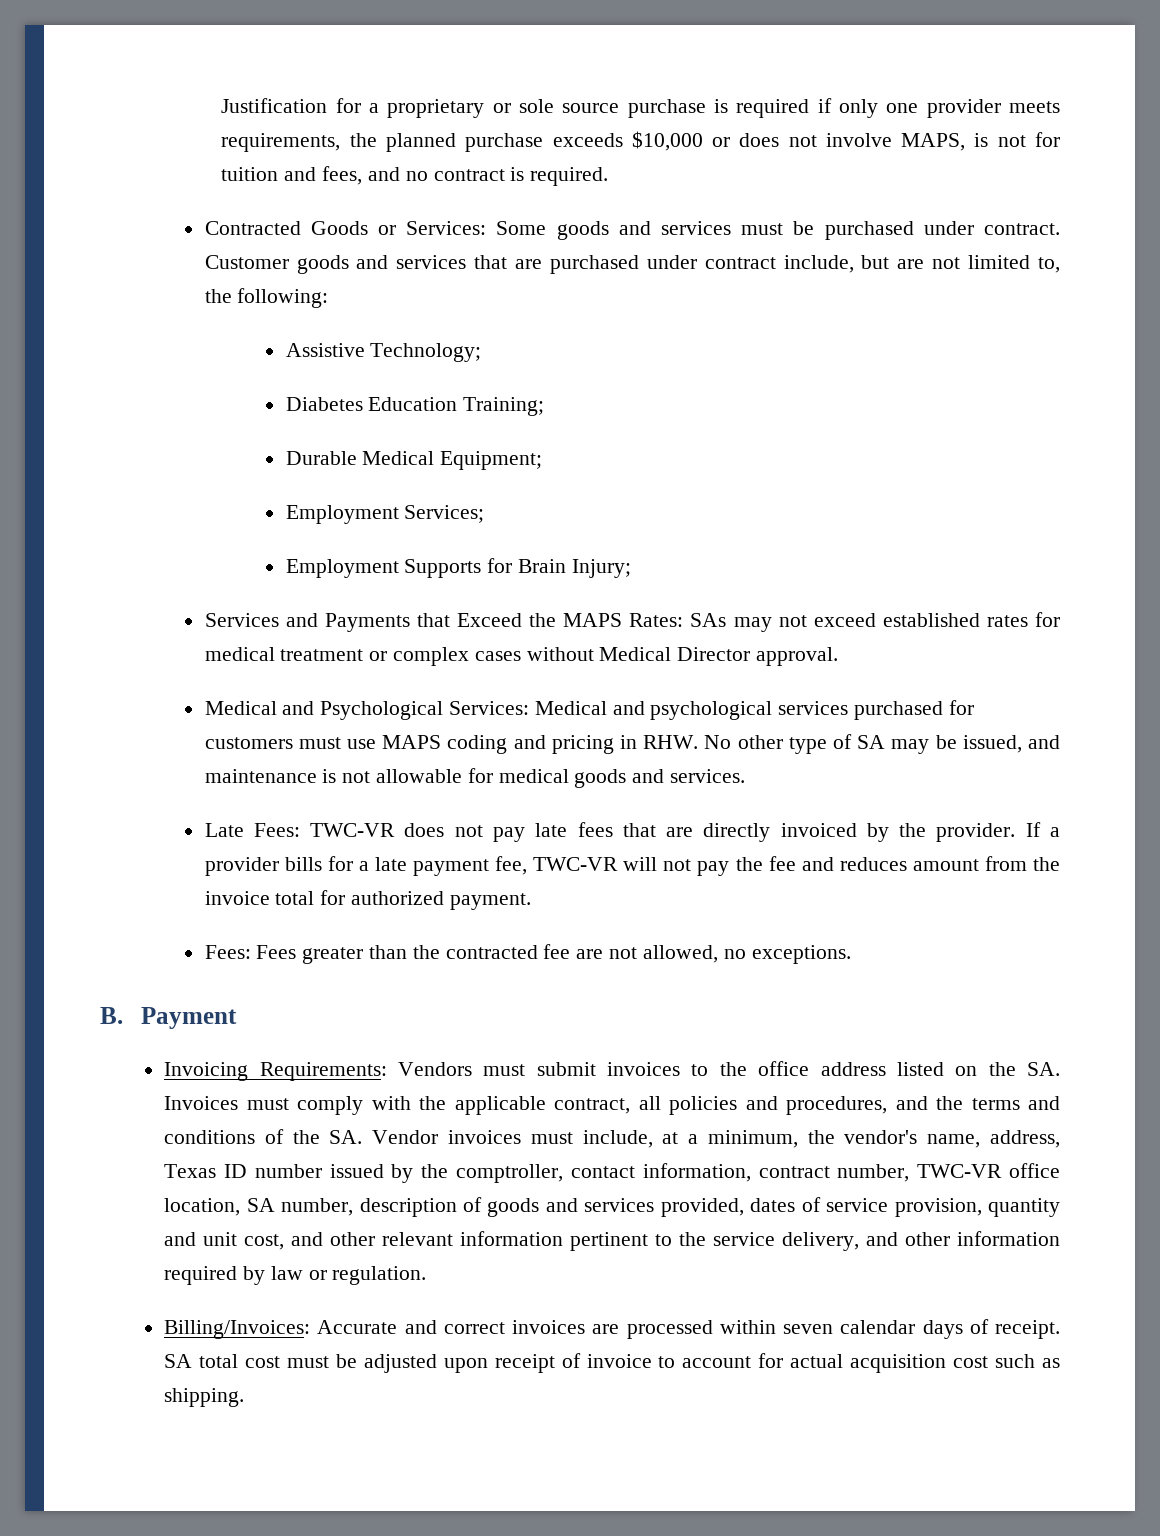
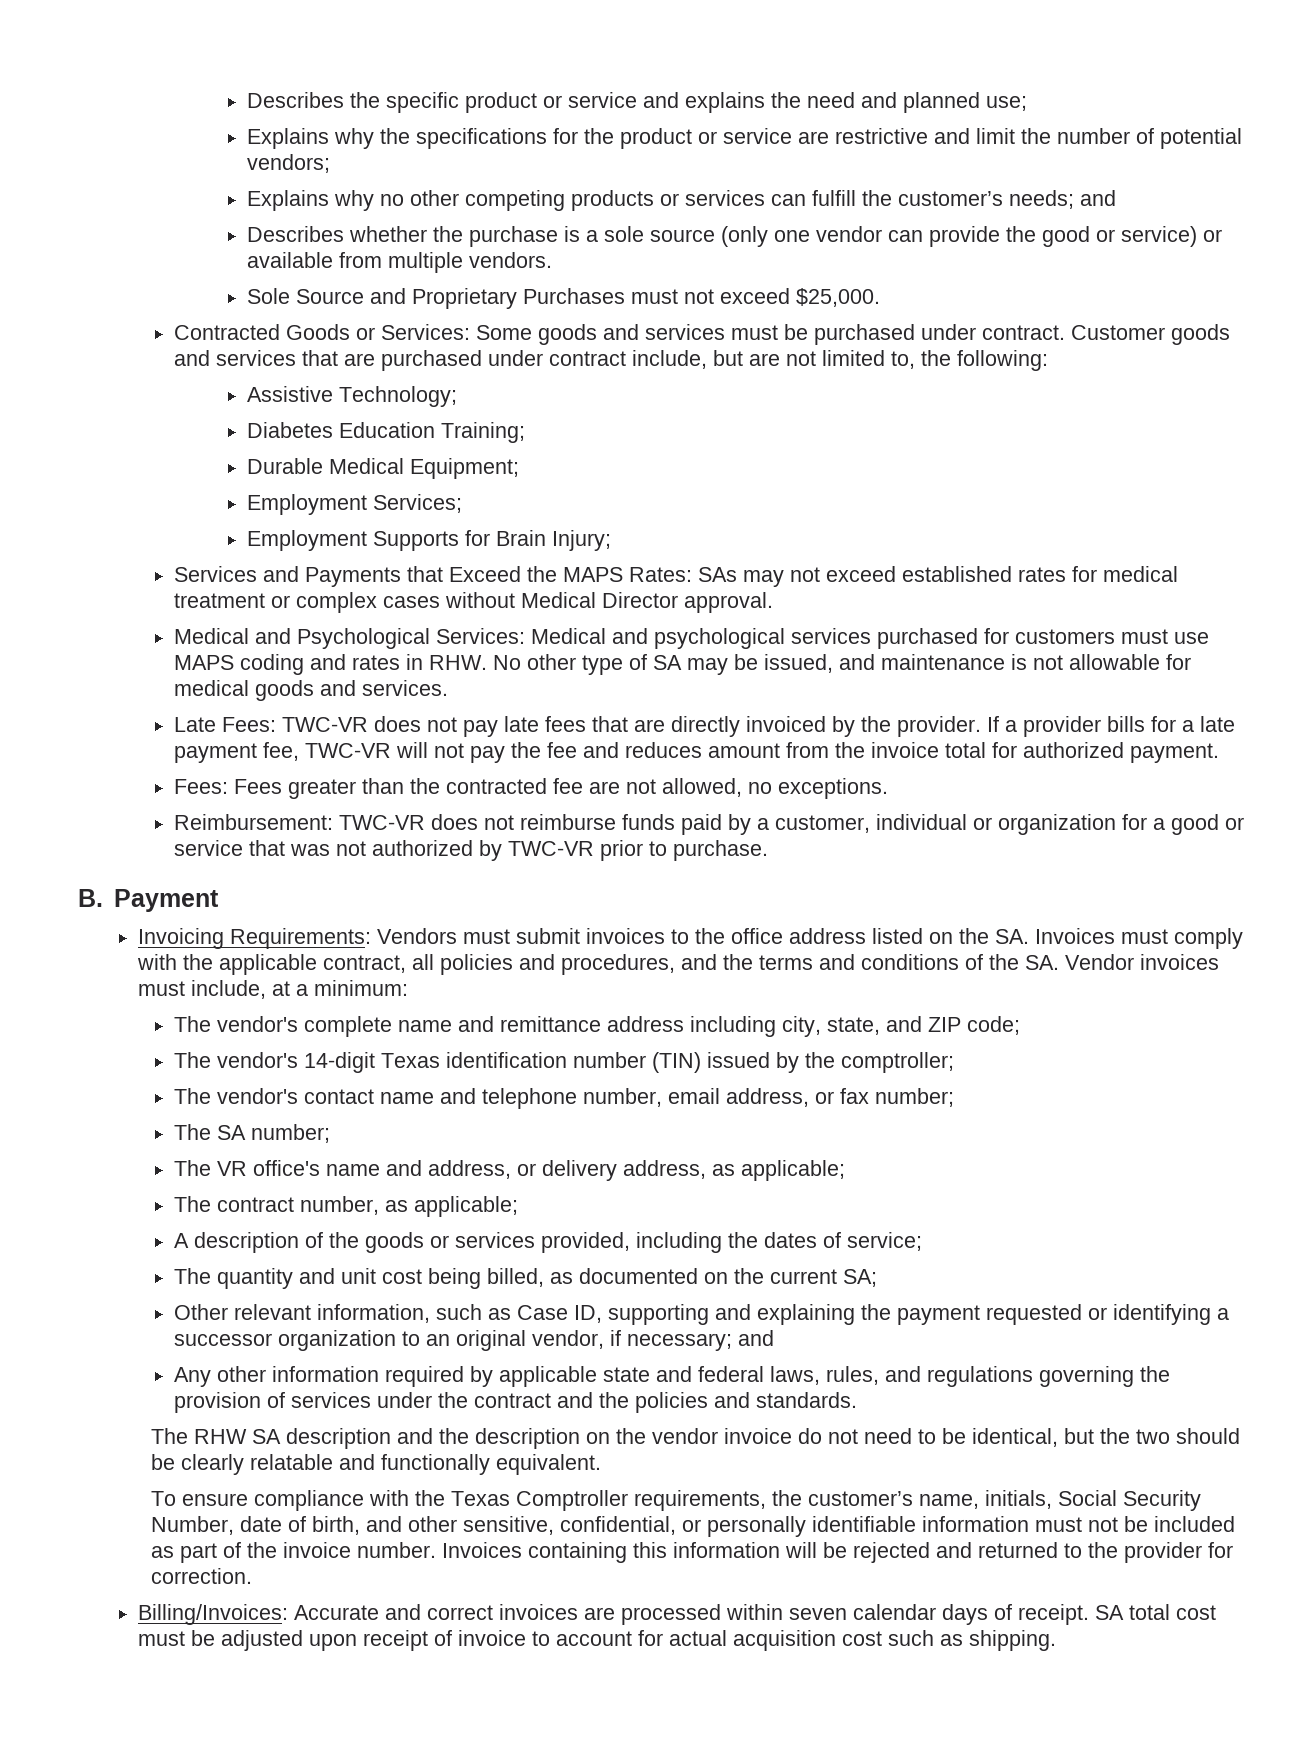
- Justification for a proprietary or sole source purchase is required if only one provider meets requirements, the planned purchase exceeds $10,000 or does not involve MAPS, is not for tuition and fees, and no contract is required.
+ Describes the specific product or service and explains the need and planned use;
+ Explains why the specifications for the product or service are restrictive and limit the number of potential vendors;
+ Explains why no other competing products or services can fulfill the customer’s needs; and
+ Describes whether the purchase is a sole source (only one vendor can provide the good or service) or available from multiple vendors.
+ Sole Source and Proprietary Purchases must not exceed $25,000.
- Medical and Psychological Services: Medical and psychological services purchased for customers must use MAPS coding and pricing in RHW. No other type of SA may be issued, and maintenance is not allowable for medical goods and services.
+ Medical and Psychological Services: Medical and psychological services purchased for customers must use MAPS coding and rates in RHW. No other type of SA may be issued, and maintenance is not allowable for medical goods and services.
+ Reimbursement: TWC-VR does not reimburse funds paid by a customer, individual or organization for a good or service that was not authorized by TWC-VR prior to purchase.
- Invoicing Requirements: Vendors must submit invoices to the office address listed on the SA. Invoices must comply with the applicable contract, all policies and procedures, and the terms and conditions of the SA. Vendor invoices must include, at a minimum, the vendor's name, address, Texas ID number issued by the comptroller, contact information, contract number, TWC-VR office location, SA number, description of goods and services provided, dates of service provision, quantity and unit cost, and other relevant information pertinent to the service delivery, and other information required by law or regulation.
+ Invoicing Requirements: Vendors must submit invoices to the office address listed on the SA. Invoices must comply with the applicable contract, all policies and procedures, and the terms and conditions of the SA. Vendor invoices must include, at a minimum:
+ The vendor's complete name and remittance address including city, state, and ZIP code;
+ The vendor's 14-digit Texas identification number (TIN) issued by the comptroller;
+ The vendor's contact name and telephone number, email address, or fax number;
+ The SA number;
+ The VR office's name and address, or delivery address, as applicable;
+ The contract number, as applicable;
+ A description of the goods or services provided, including the dates of service;
+ The quantity and unit cost being billed, as documented on the current SA;
+ Other relevant information, such as Case ID, supporting and explaining the payment requested or identifying a successor organization to an original vendor, if necessary; and
+ Any other information required by applicable state and federal laws, rules, and regulations governing the provision of services under the contract and the policies and standards.
+ The RHW SA description and the description on the vendor invoice do not need to be identical, but the two should be clearly relatable and functionally equivalent.
+ To ensure compliance with the Texas Comptroller requirements, the customer’s name, initials, Social Security Number, date of birth, and other sensitive, confidential, or personally identifiable information must not be included as part of the invoice number. Invoices containing this information will be rejected and returned to the provider for correction.

